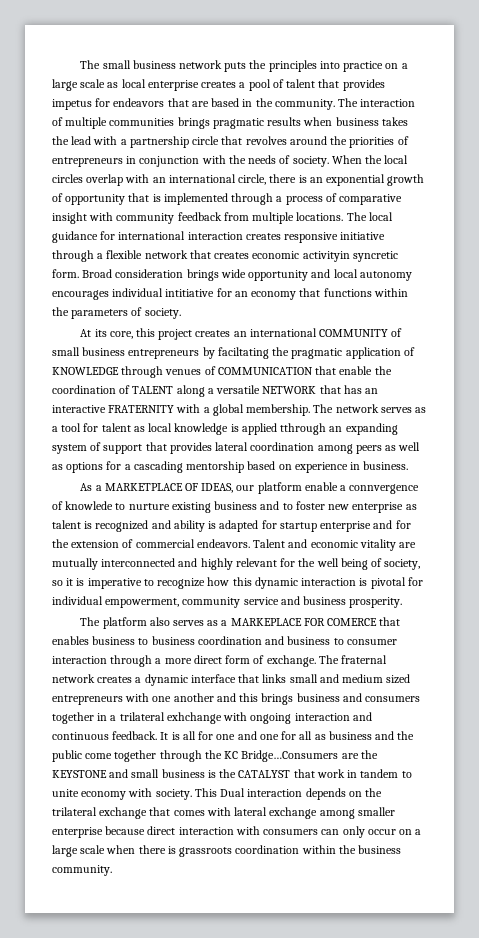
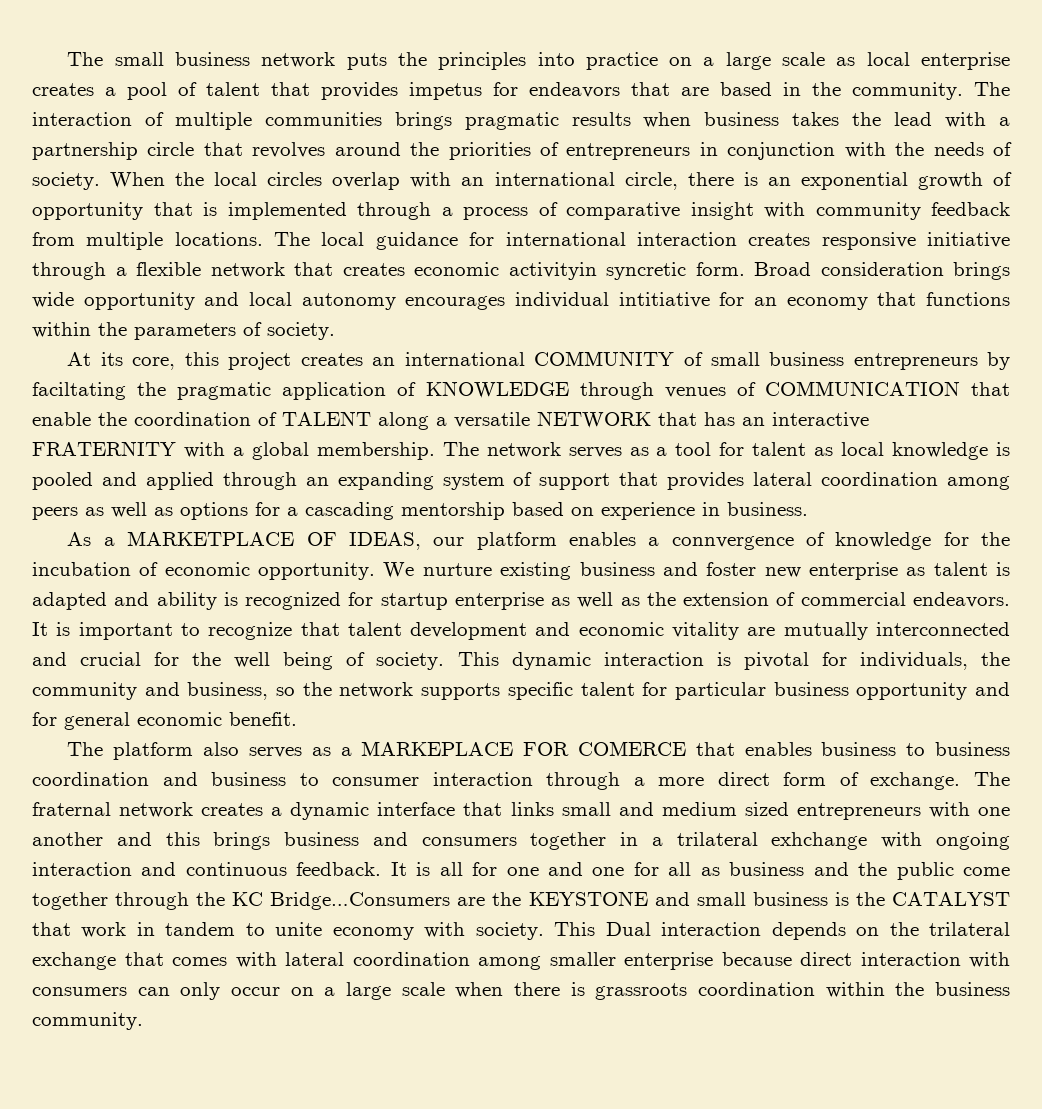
- The network serves as a tool for talent as local knowledge is applied tthrough an expanding system of support that provides lateral coordination among peers as well as options for a cascading mentorship based on experience in business.
+ The network serves as a tool for talent as local knowledge is pooled and applied through an expanding system of support that provides lateral coordination among peers as well as options for a cascading mentorship based on experience in business.
- As a MARKETPLACE OF IDEAS, our platform enable a connvergence of knowlede to nurture existing business and to foster new enterprise as talent is recognized and ability is adapted for startup enterprise and for the extension of commercial endeavors.
+ As a MARKETPLACE OF IDEAS, our platform enables a connvergence of knowledge for the incubation of economic opportunity. We nurture existing business and foster new enterprise as talent is adapted and ability is recognized for startup enterprise as well as the extension of commercial endeavors.
- Talent and economic vitality are mutually interconnected and highly relevant for the well being of society, so it is imperative to recognize how this dynamic interaction is pivotal for individual empowerment, community service and business prosperity.
+ It is important to recognize that talent development and economic vitality are mutually interconnected and crucial for the well being of society. This dynamic interaction is pivotal for individuals, the community and business, so the network supports specific talent for particular business opportunity and for general economic benefit.
- This Dual interaction depends on the trilateral exchange that comes with lateral exchange among smaller enterprise because direct interaction with consumers can only occur on a large scale when there is grassroots coordination within the business community.
+ This Dual interaction depends on the trilateral exchange that comes with lateral coordination among smaller enterprise because direct interaction with consumers can only occur on a large scale when there is grassroots coordination within the business community.

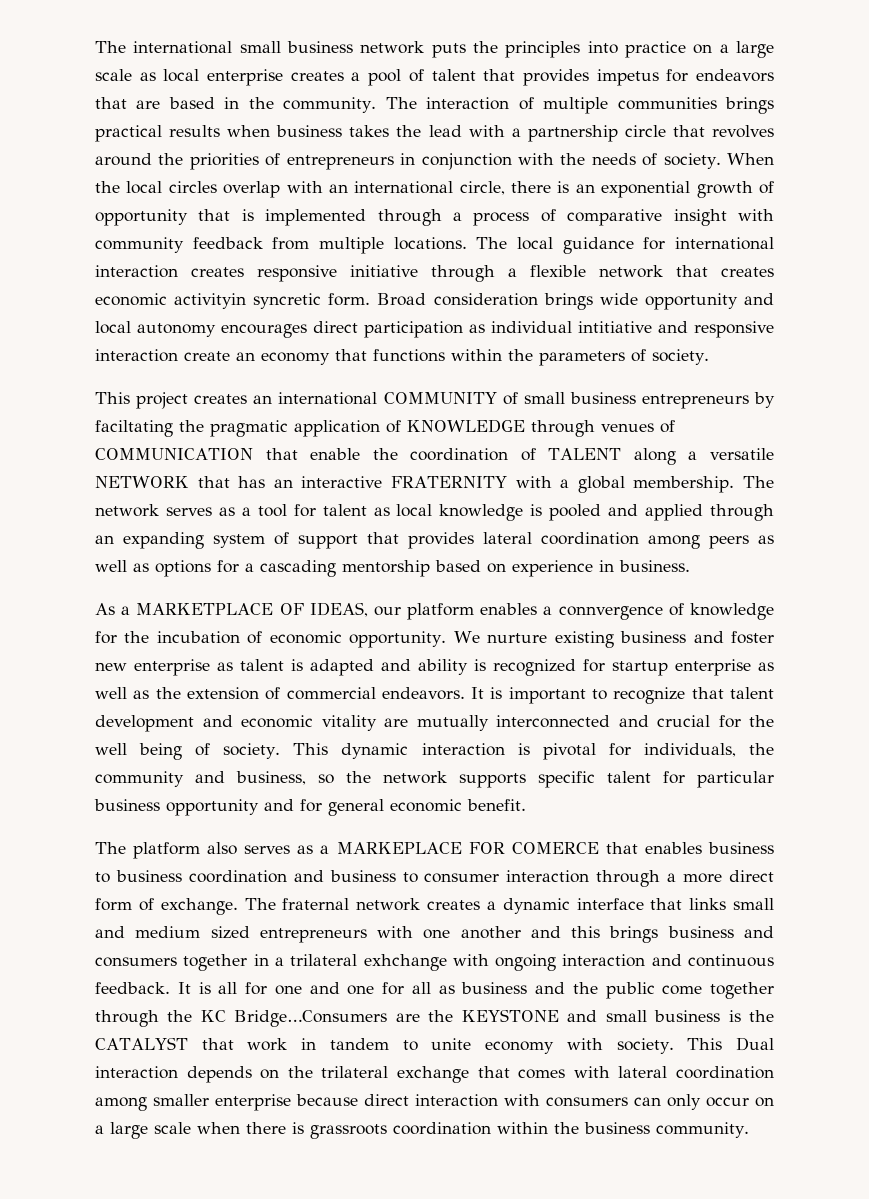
- The small business network puts the principles into practice on a large scale as local enterprise creates a pool of talent that provides impetus for endeavors that are based in the community.
+ The international small business network puts the principles into practice on a large scale as local enterprise creates a pool of talent that provides impetus for endeavors that are based in the community.
- The interaction of multiple communities brings pragmatic results when business takes the lead with a partnership circle that revolves around the priorities of entrepreneurs in conjunction with the needs of society.
+ The interaction of multiple communities brings practical results when business takes the lead with a partnership circle that revolves around the priorities of entrepreneurs in conjunction with the needs of society.
- Broad consideration brings wide opportunity and local autonomy encourages individual intitiative for an economy that functions within the parameters of society.
+ Broad consideration brings wide opportunity and local autonomy encourages direct participation as individual intitiative and responsive interaction create an economy that functions within the parameters of society.
- At its core, this project creates an international COMMUNITY of small business entrepreneurs by faciltating the pragmatic application of KNOWLEDGE through venues of COMMUNICATION that enable the coordination of TALENT along a versatile NETWORK that has an interactive FRATERNITY with a global membership.
+ This project creates an international COMMUNITY of small business entrepreneurs by faciltating the pragmatic application of KNOWLEDGE through venues of COMMUNICATION that enable the coordination of TALENT along a versatile NETWORK that has an interactive FRATERNITY with a global membership.

